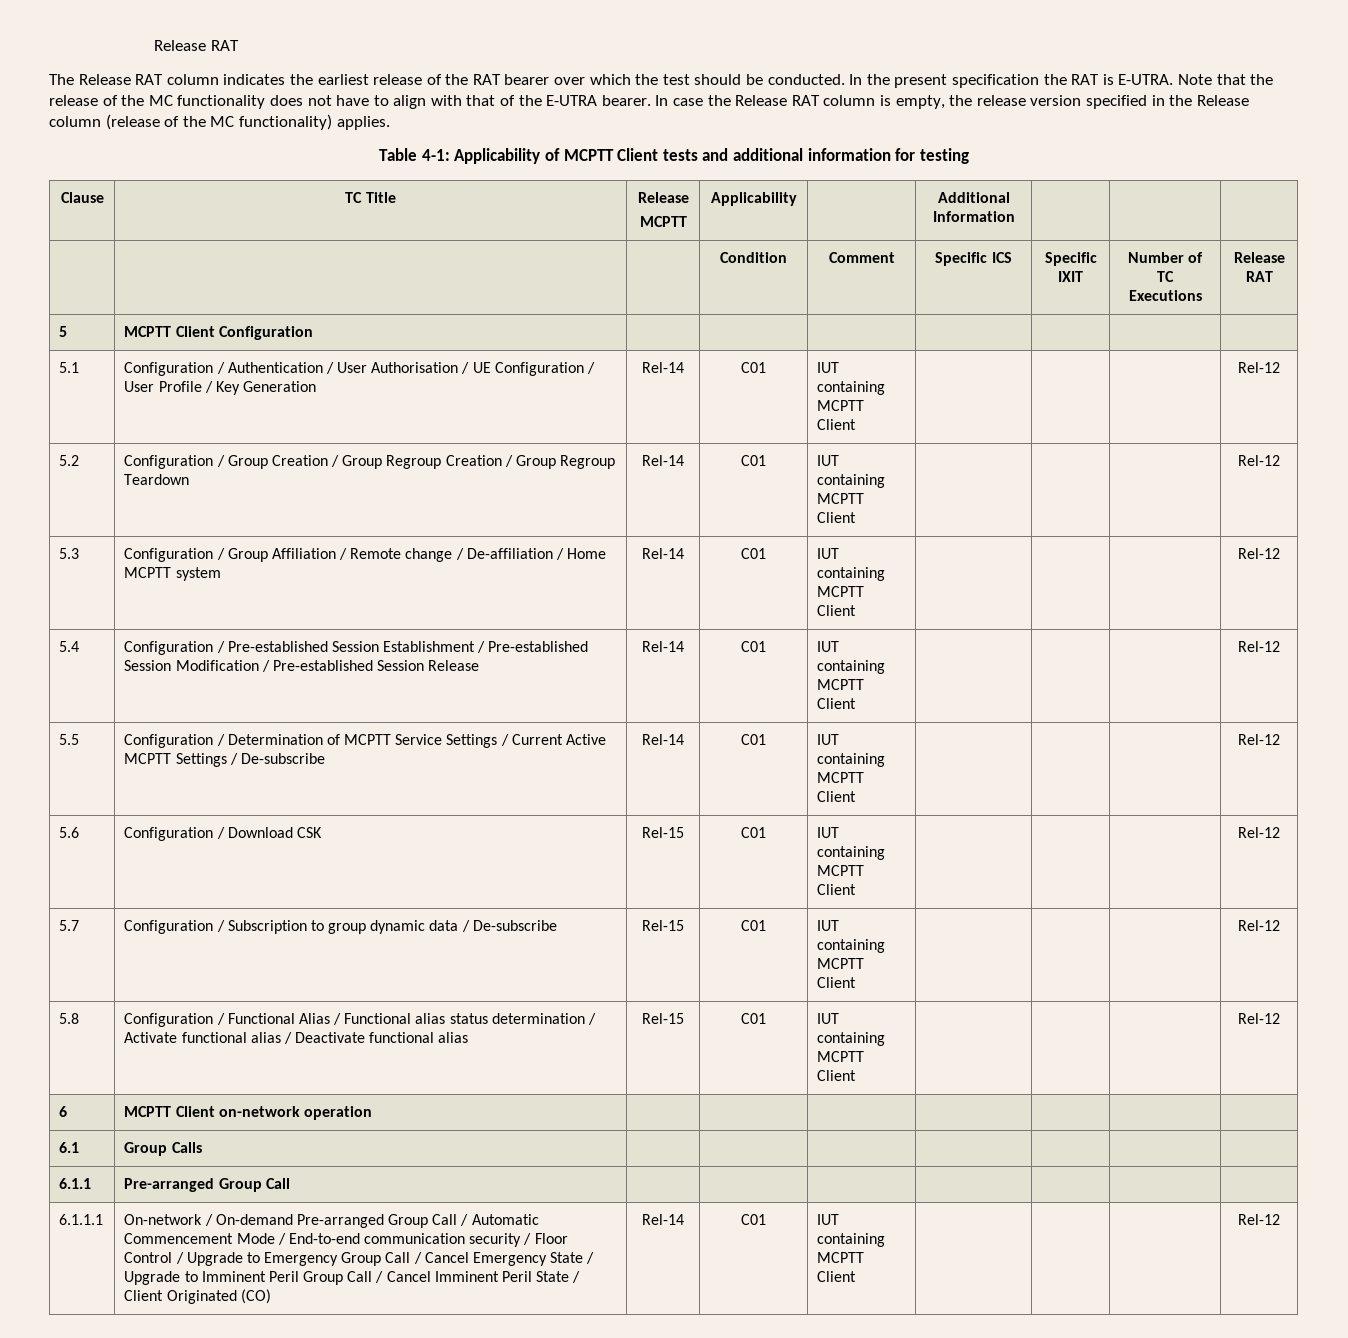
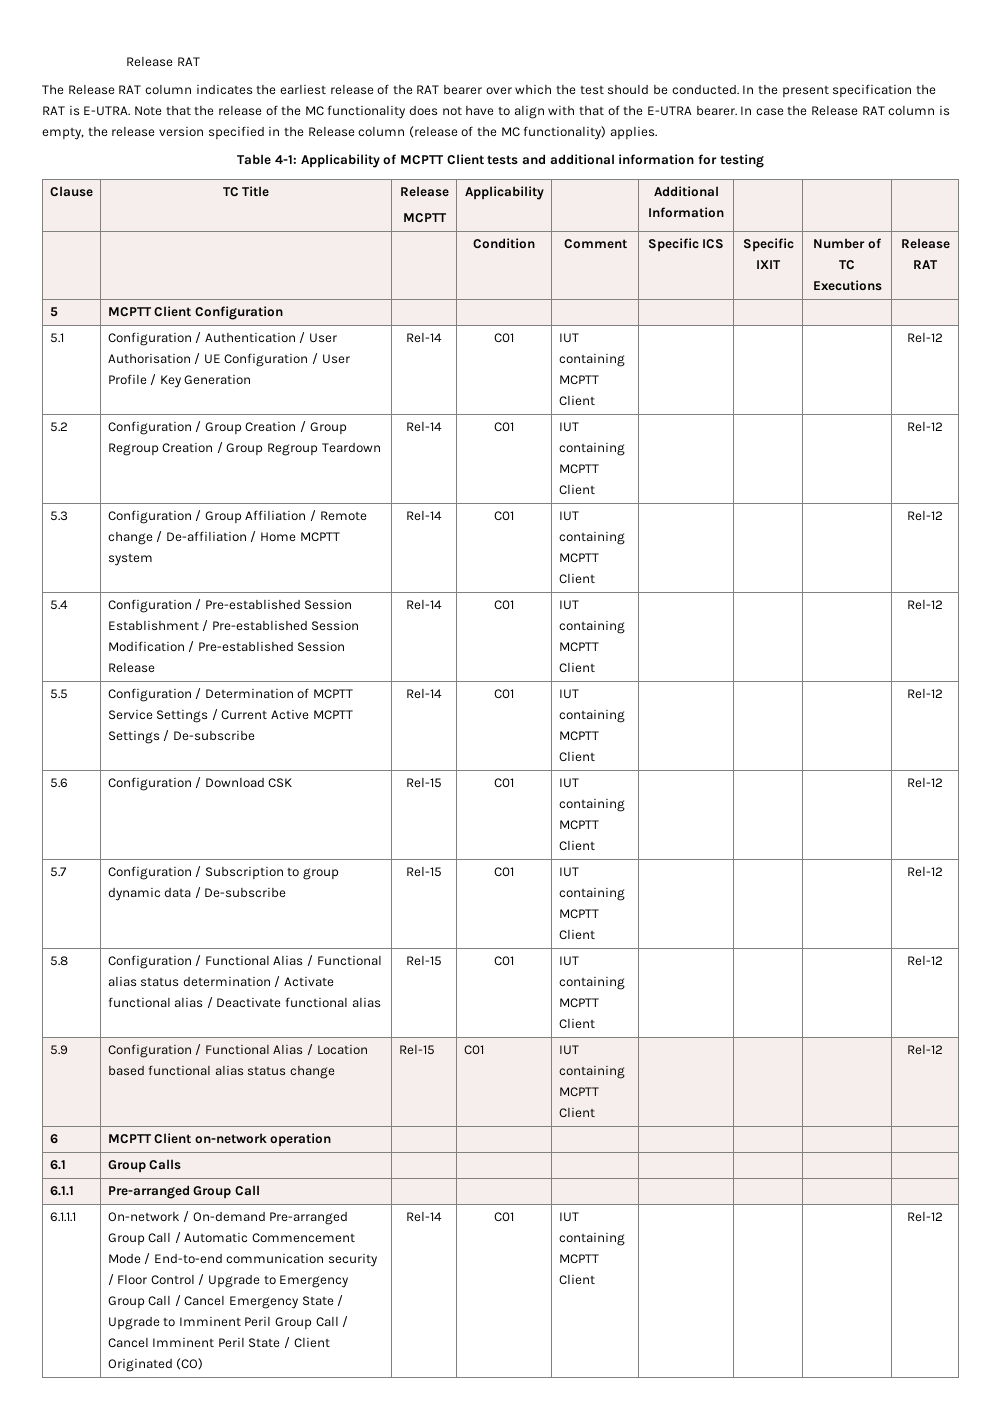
+ 5.9 | Configuration / Functional Alias / Location based functional alias status change | Rel-15 | C01 | IUT containing MCPTT Client | | | | Rel-12

